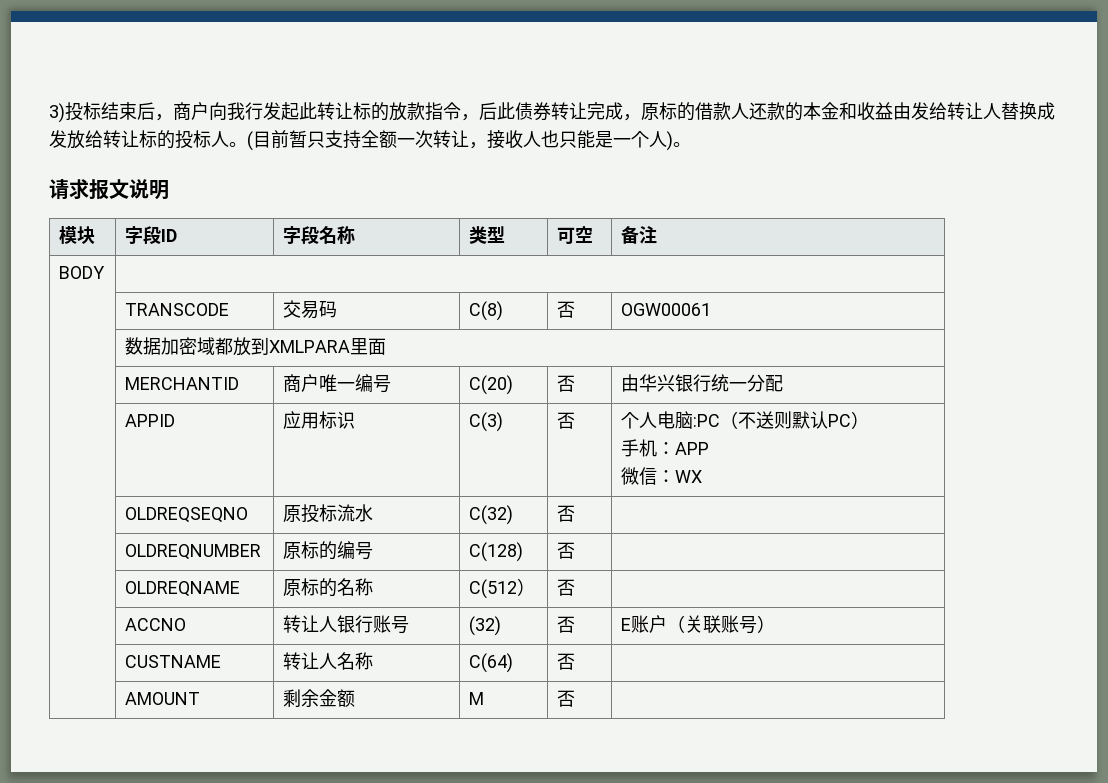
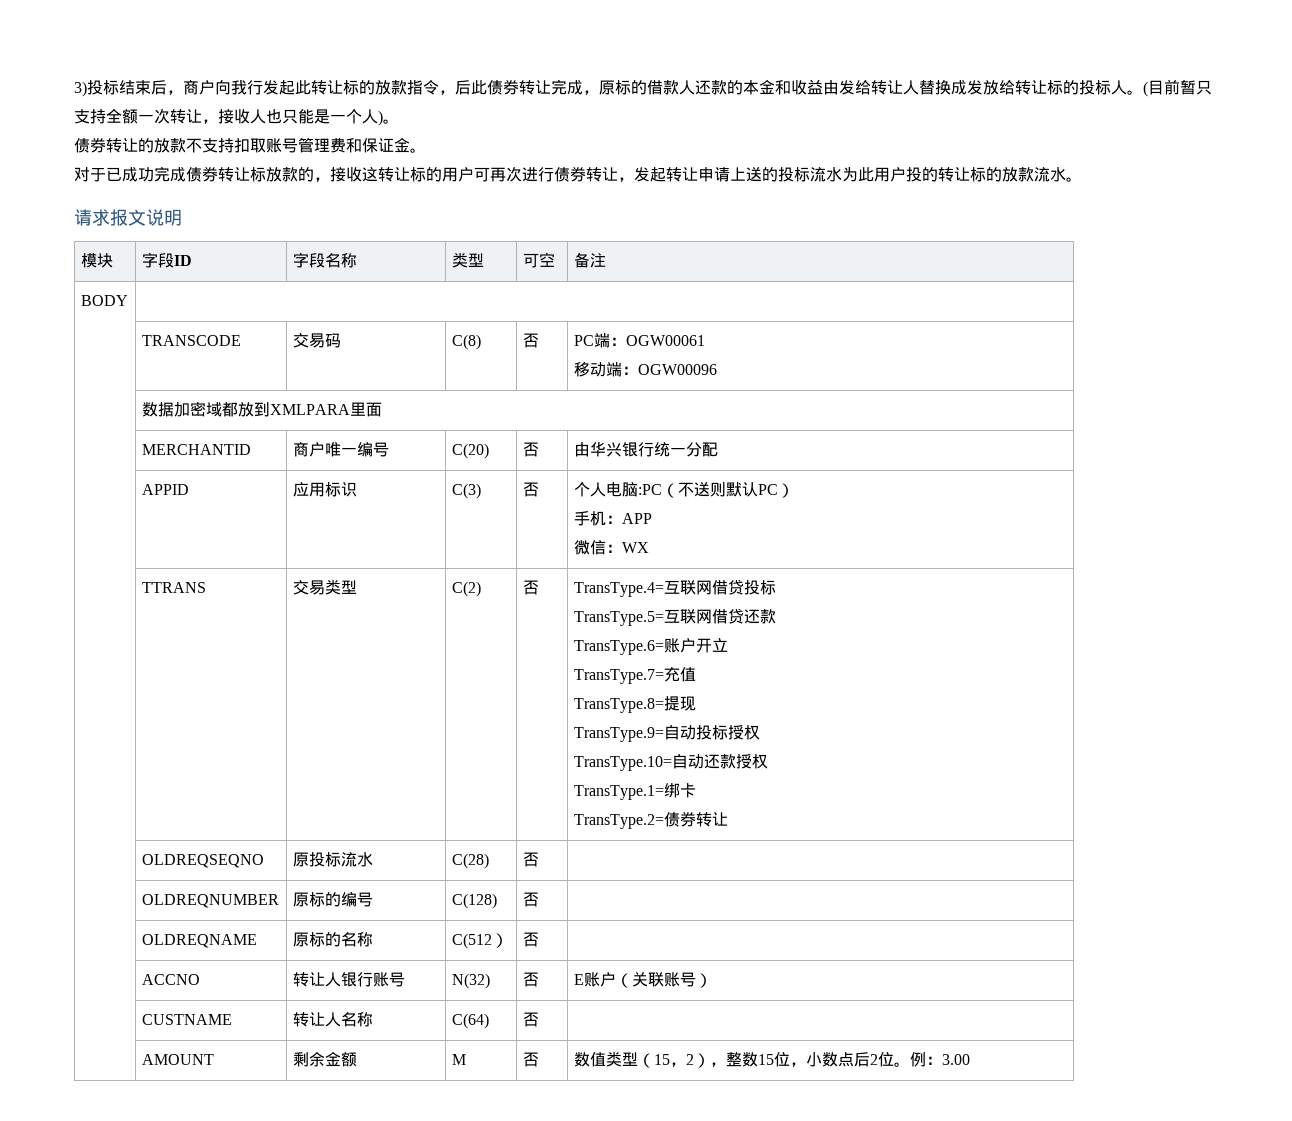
+ 债券转让的放款不支持扣取账号管理费和保证金。
+ 对于已成功完成债券转让标放款的，接收这转让标的用户可再次进行债券转让，发起转让申请上送的投标流水为此用户投的转让标的放款流水。
- | TRANSCODE | 交易码 | C(8) | 否 | OGW00061
+ | TRANSCODE | 交易码 | C(8) | 否 | PC端：OGW00061
+ 移动端：OGW00096
+ | TTRANS | 交易类型 | C(2) | 否 | TransType.4=互联网借贷投标
+ TransType.5=互联网借贷还款
+ TransType.6=账户开立
+ TransType.7=充值
+ TransType.8=提现
+ TransType.9=自动投标授权
+ TransType.10=自动还款授权
+ TransType.1=绑卡
+ TransType.2=债券转让
- | OLDREQSEQNO | 原投标流水 | C(32) | 否 |
+ | OLDREQSEQNO | 原投标流水 | C(28) | 否 |
- | ACCNO | 转让人银行账号 | (32) | 否 | E账户（关联账号）
+ | ACCNO | 转让人银行账号 | N(32) | 否 | E账户（关联账号）
- | AMOUNT | 剩余金额 | M | 否 |
+ | AMOUNT | 剩余金额 | M | 否 | 数值类型（15，2），整数15位，小数点后2位。例：3.00

